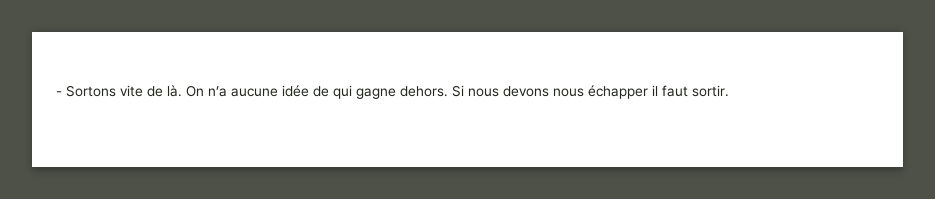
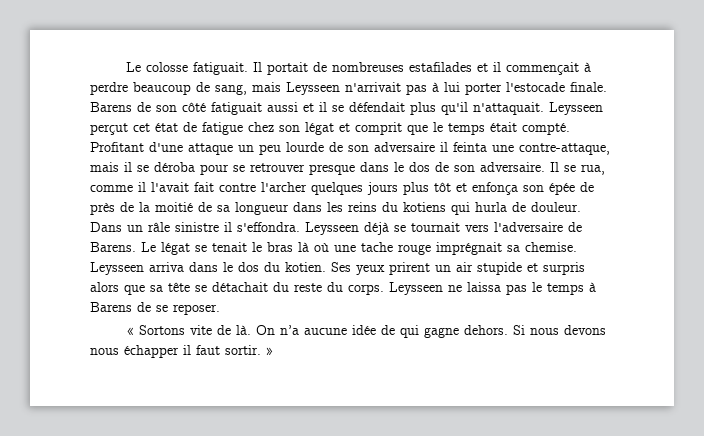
- - Sortons vite de là.
+ Le colosse fatiguait. Il portait de nombreuses estafilades et il commençait à perdre beaucoup de sang, mais Leysseen n'arrivait pas à lui porter l'estocade finale. Barens de son côté fatiguait aussi et il se défendait plus qu'il n'attaquait. Leysseen perçut cet état de fatigue chez son légat et comprit que le temps était compté. Profitant d'une attaque un peu lourde de son adversaire il feinta une contre-attaque, mais il se déroba pour se retrouver presque dans le dos de son adversaire. Il se rua, comme il l'avait fait contre l'archer quelques jours plus tôt et enfonça son épée de près de la moitié de sa longueur dans les reins du kotiens qui hurla de douleur. Dans un râle sinistre il s'effondra. Leysseen déjà se tournait vers l'adversaire de Barens. Le légat se tenait le bras là où une tache rouge imprégnait sa chemise. Leysseen arriva dans le dos du kotien. Ses yeux prirent un air stupide et surpris alors que sa tête se détachait du reste du corps. Leysseen ne laissa pas le temps à Barens de se reposer.
+ « Sortons vite de là.
- Si nous devons nous échapper il faut sortir.
+ Si nous devons nous échapper il faut sortir. »

